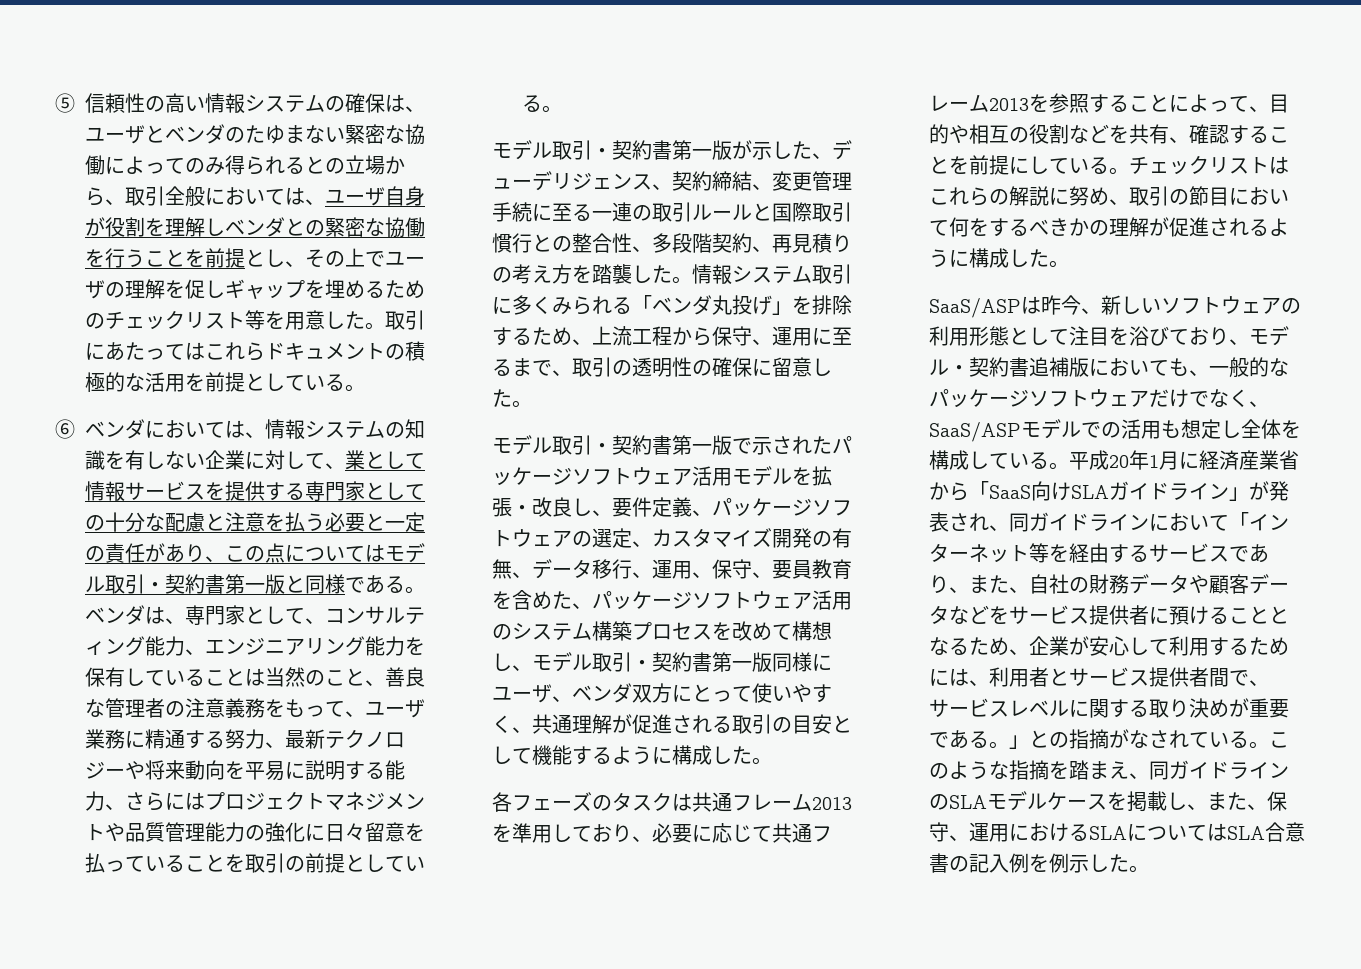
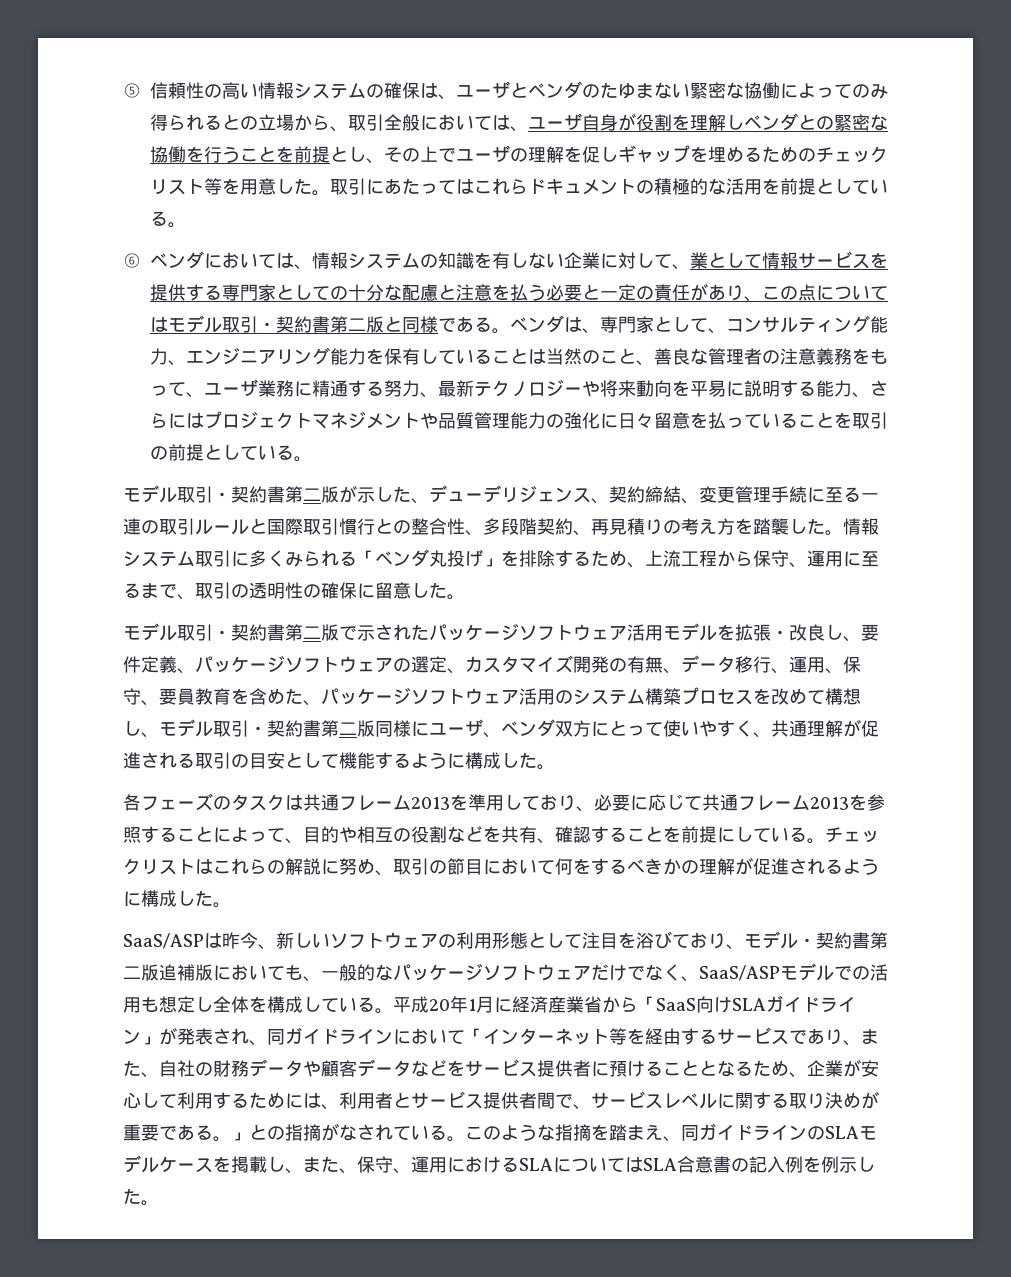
- ⑥ベンダにおいては、情報システムの知識を有しない企業に対して、業として情報サービスを提供する専門家としての十分な配慮と注意を払う必要と一定の責任があり、この点についてはモデル取引・契約書第一版と同様である。
+ ⑥ベンダにおいては、情報システムの知識を有しない企業に対して、業として情報サービスを提供する専門家としての十分な配慮と注意を払う必要と一定の責任があり、この点についてはモデル取引・契約書第二版と同様である。
- モデル取引・契約書第一版が示した、デューデリジェンス、契約締結、変更管理手続に至る一連の取引ルールと国際取引慣行との整合性、多段階契約、再見積りの考え方を踏襲した。
+ モデル取引・契約書第二版が示した、デューデリジェンス、契約締結、変更管理手続に至る一連の取引ルールと国際取引慣行との整合性、多段階契約、再見積りの考え方を踏襲した。
- モデル取引・契約書第一版で示されたパッケージソフトウェア活用モデルを拡張・改良し、要件定義、パッケージソフトウェアの選定、カスタマイズ開発の有無、データ移行、運用、保守、要員教育を含めた、パッケージソフトウェア活用のシステム構築プロセスを改めて構想し、モデル取引・契約書第一版同様にユーザ、ベンダ双方にとって使いやすく、共通理解が促進される取引の目安として機能するように構成した。
+ モデル取引・契約書第二版で示されたパッケージソフトウェア活用モデルを拡張・改良し、要件定義、パッケージソフトウェアの選定、カスタマイズ開発の有無、データ移行、運用、保守、要員教育を含めた、パッケージソフトウェア活用のシステム構築プロセスを改めて構想し、モデル取引・契約書第二版同様にユーザ、ベンダ双方にとって使いやすく、共通理解が促進される取引の目安として機能するように構成した。
- SaaS/ASPは昨今、新しいソフトウェアの利用形態として注目を浴びており、モデル・契約書追補版においても、一般的なパッケージソフトウェアだけでなく、SaaS/ASPモデルでの活用も想定し全体を構成している。
+ SaaS/ASPは昨今、新しいソフトウェアの利用形態として注目を浴びており、モデル・契約書第二版追補版においても、一般的なパッケージソフトウェアだけでなく、SaaS/ASPモデルでの活用も想定し全体を構成している。

